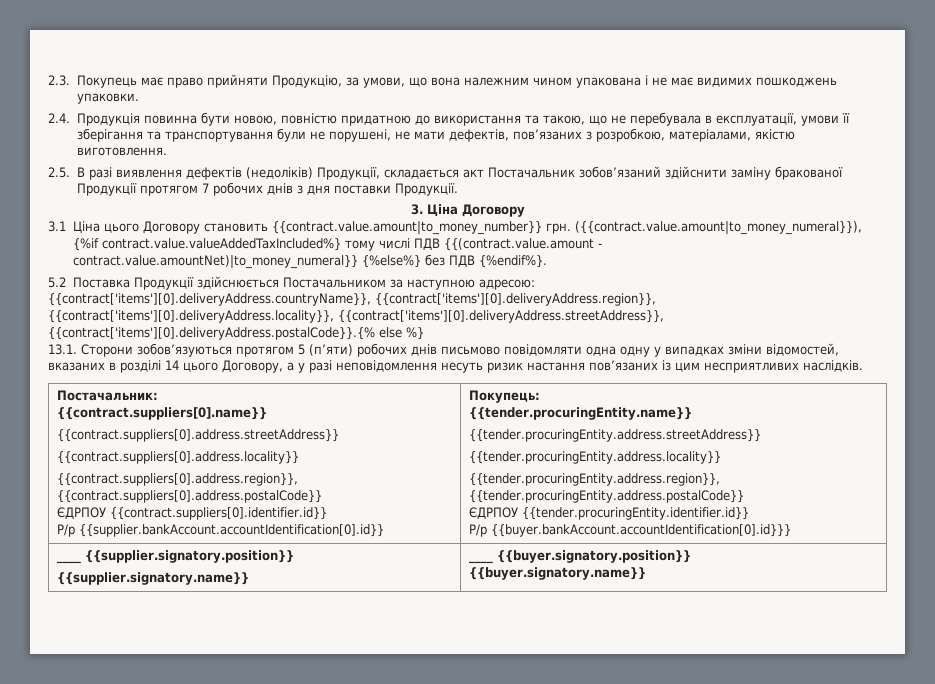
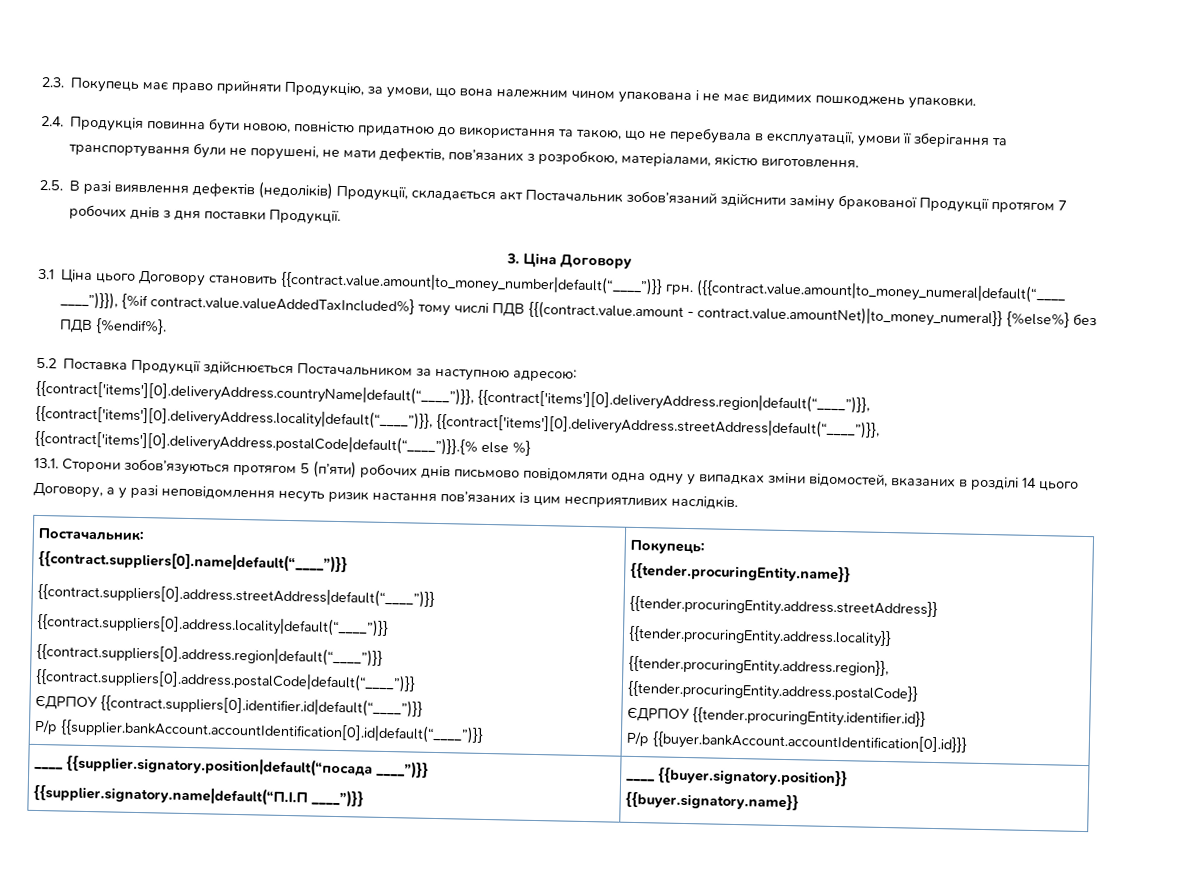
- 3.1 Ціна цього Договору становить {{contract.value.amount|to_money_number}} грн. ({{contract.value.amount|to_money_numeral}}), {%if contract.value.valueAddedTaxIncluded%} тому числі ПДВ {{(contract.value.amount - contract.value.amountNet)|to_money_numeral}} {%else%} без ПДВ {%endif%}.
+ 3.1 Ціна цього Договору становить {{contract.value.amount|to_money_number|default(“____”)}} грн. ({{contract.value.amount|to_money_numeral|default(“____ ____”)}}), {%if contract.value.valueAddedTaxIncluded%} тому числі ПДВ {{(contract.value.amount - contract.value.amountNet)|to_money_numeral}} {%else%} без ПДВ {%endif%}.
- {{contract['items'][0].deliveryAddress.countryName}}, {{contract['items'][0].deliveryAddress.region}}, {{contract['items'][0].deliveryAddress.locality}}, {{contract['items'][0].deliveryAddress.streetAddress}}, {{contract['items'][0].deliveryAddress.postalCode}}.{% else %}
+ {{contract['items'][0].deliveryAddress.countryName|default(“____”)}}, {{contract['items'][0].deliveryAddress.region|default(“____”)}}, {{contract['items'][0].deliveryAddress.locality|default(“____”)}}, {{contract['items'][0].deliveryAddress.streetAddress|default(“____”)}}, {{contract['items'][0].deliveryAddress.postalCode|default(“____”)}}.{% else %}
  Постачальник:
- {{contract.suppliers[0].name}}
- {{contract.suppliers[0].address.streetAddress}}
- {{contract.suppliers[0].address.locality}}
- {{contract.suppliers[0].address.region}}, {{contract.suppliers[0].address.postalCode}}
- ЄДРПОУ {{contract.suppliers[0].identifier.id}}
- Р/р {{supplier.bankAccount.accountIdentification[0].id}} | Покупець:
+ {{contract.suppliers[0].name|default(“____”)}}
+ {{contract.suppliers[0].address.streetAddress|default(“____”)}}
+ {{contract.suppliers[0].address.locality|default(“____”)}}
+ {{contract.suppliers[0].address.region|default(“____”)}} {{contract.suppliers[0].address.postalCode|default(“____”)}}
+ ЄДРПОУ {{contract.suppliers[0].identifier.id|default(“____”)}}
+ Р/р {{supplier.bankAccount.accountIdentification[0].id|default(“____”)}} | Покупець:
- ____ {{supplier.signatory.position}}
- {{supplier.signatory.name}} | ____ {{buyer.signatory.position}}
+ ____ {{supplier.signatory.position|default(“посада ____”)}}
+ {{supplier.signatory.name|default(“П.І.П ____”)}} | ____ {{buyer.signatory.position}}

